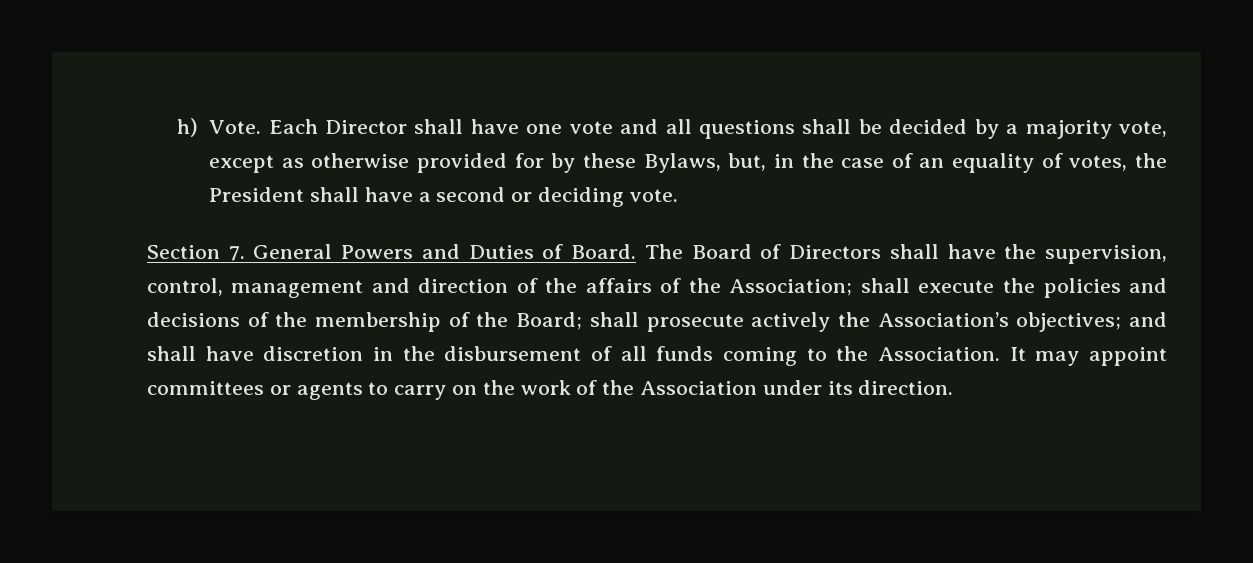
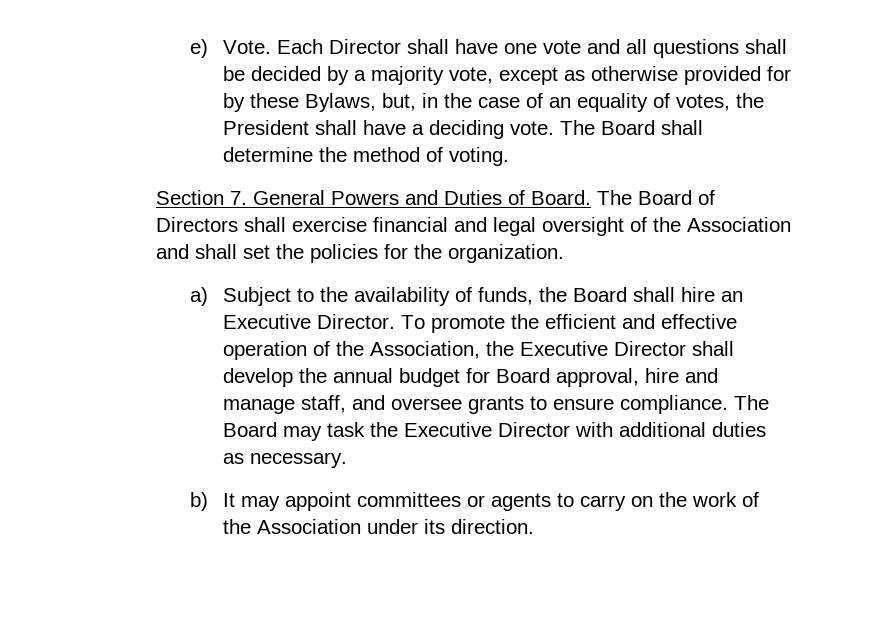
- h) Vote.
+ e) Vote.
- Each Director shall have one vote and all questions shall be decided by a majority vote, except as otherwise provided for by these Bylaws, but, in the case of an equality of votes, the President shall have a second or deciding vote.
+ Each Director shall have one vote and all questions shall be decided by a majority vote, except as otherwise provided for by these Bylaws, but, in the case of an equality of votes, the President shall have a deciding vote. The Board shall determine the method of voting.
- The Board of Directors shall have the supervision, control, management and direction of the affairs of the Association; shall execute the policies and decisions of the membership of the Board; shall prosecute actively the Association’s objectives; and shall have discretion in the disbursement of all funds coming to the Association. It may appoint committees or agents to carry on the work of the Association under its direction.
+ The Board of Directors shall exercise financial and legal oversight of the Association and shall set the policies for the organization.
+ a) Subject to the availability of funds, the Board shall hire an Executive Director. To promote the efficient and effective operation of the Association, the Executive Director shall develop the annual budget for Board approval, hire and manage staff, and oversee grants to ensure compliance. The Board may task the Executive Director with additional duties as necessary.
+ b) It may appoint committees or agents to carry on the work of the Association under its direction.

